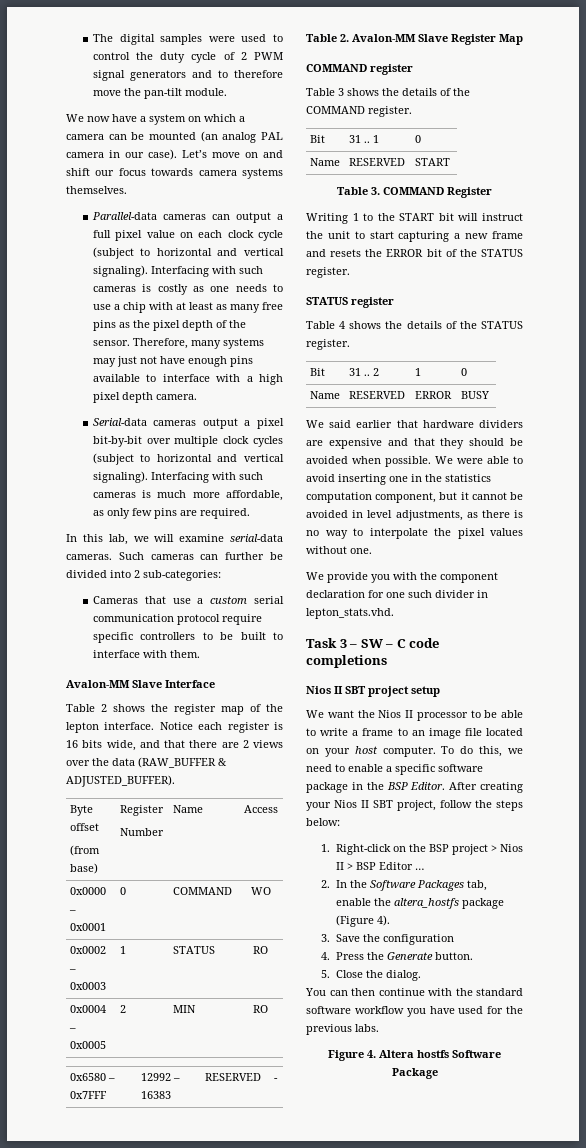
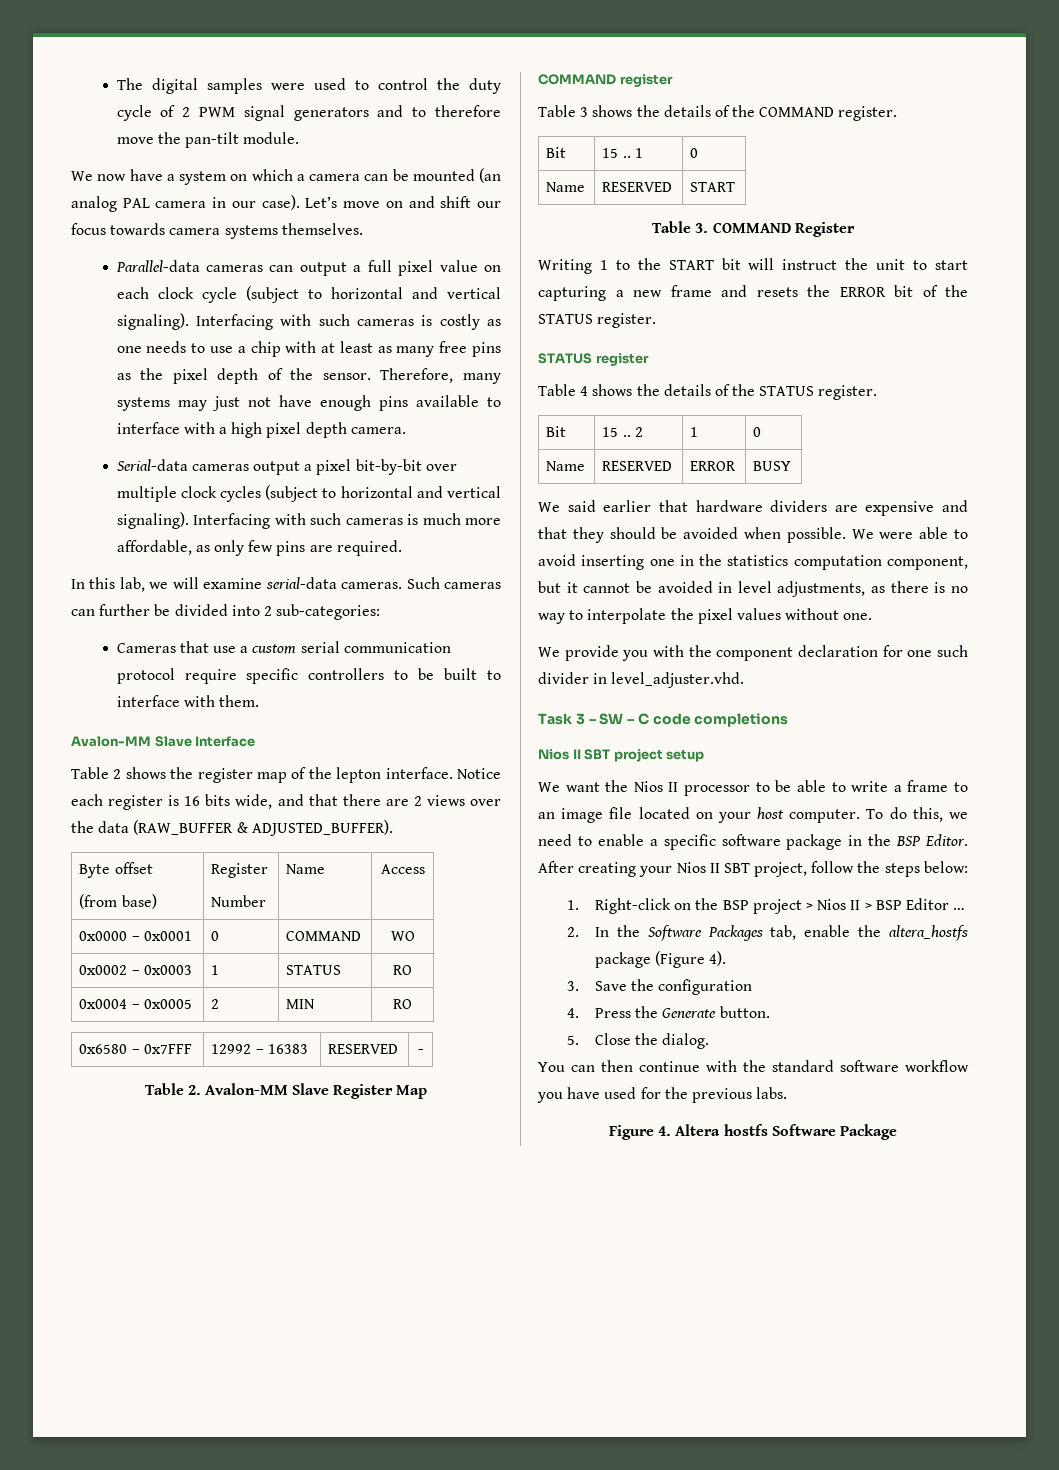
- Bit | 31 .. 1 | 0
+ Bit | 15 .. 1 | 0
- Bit | 31 .. 2 | 1 | 0
+ Bit | 15 .. 2 | 1 | 0
- We provide you with the component declaration for one such divider in lepton_stats.vhd.
+ We provide you with the component declaration for one such divider in level_adjuster.vhd.

